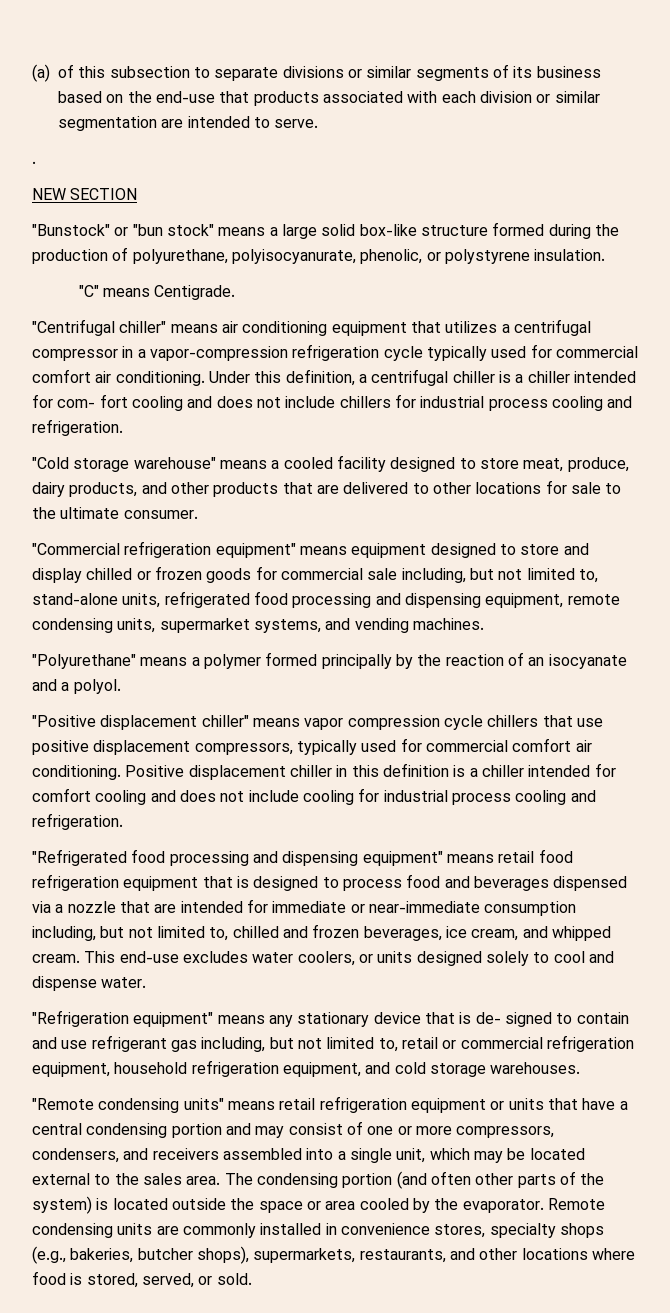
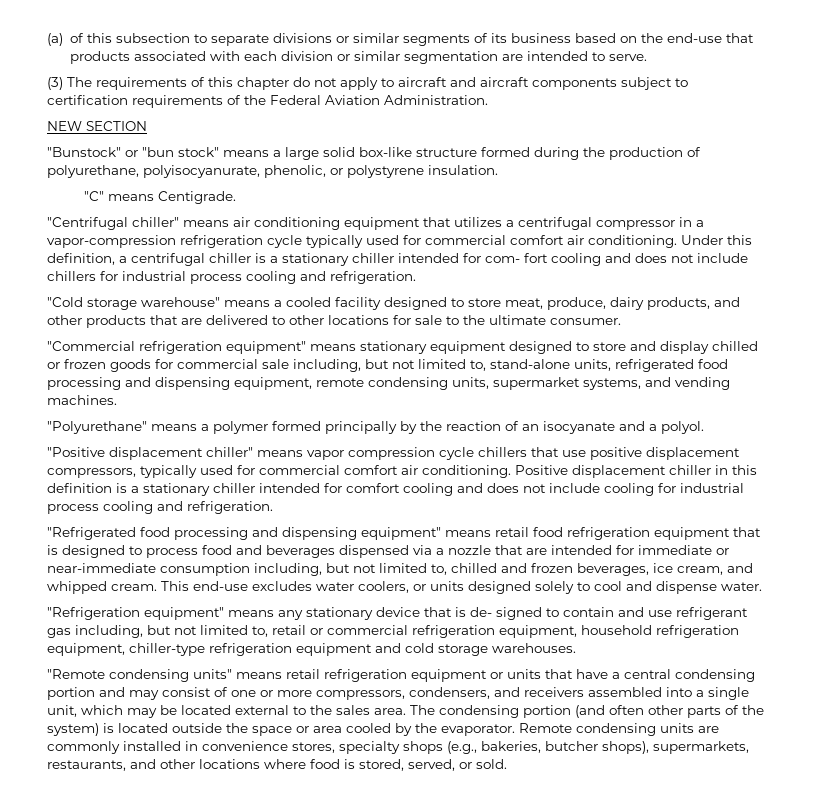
- .
+ (3) The requirements of this chapter do not apply to aircraft and aircraft components subject to certification requirements of the Federal Aviation Administration.
- Under this definition, a centrifugal chiller is a chiller intended for com- fort cooling and does not include chillers for industrial process cooling and refrigeration.
+ Under this definition, a centrifugal chiller is a stationary chiller intended for com- fort cooling and does not include chillers for industrial process cooling and refrigeration.
- "Commercial refrigeration equipment" means equipment designed to store and display chilled or frozen goods for commercial sale including, but not limited to, stand-alone units, refrigerated food processing and dispensing equipment, remote condensing units, supermarket systems, and vending machines.
+ "Commercial refrigeration equipment" means stationary equipment designed to store and display chilled or frozen goods for commercial sale including, but not limited to, stand-alone units, refrigerated food processing and dispensing equipment, remote condensing units, supermarket systems, and vending machines.
- Positive displacement chiller in this definition is a chiller intended for comfort cooling and does not include cooling for industrial process cooling and refrigeration.
+ Positive displacement chiller in this definition is a stationary chiller intended for comfort cooling and does not include cooling for industrial process cooling and refrigeration.
- "Refrigeration equipment" means any stationary device that is de- signed to contain and use refrigerant gas including, but not limited to, retail or commercial refrigeration equipment, household refrigeration equipment, and cold storage warehouses.
+ "Refrigeration equipment" means any stationary device that is de- signed to contain and use refrigerant gas including, but not limited to, retail or commercial refrigeration equipment, household refrigeration equipment, chiller-type refrigeration equipment and cold storage warehouses.

